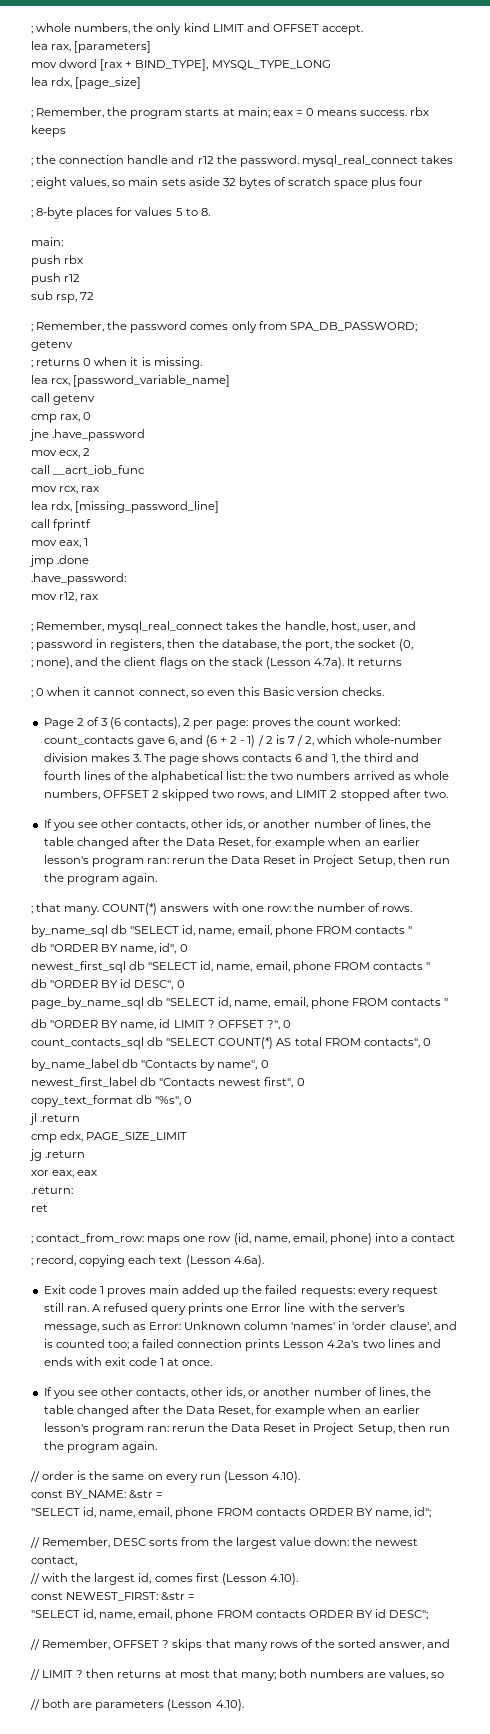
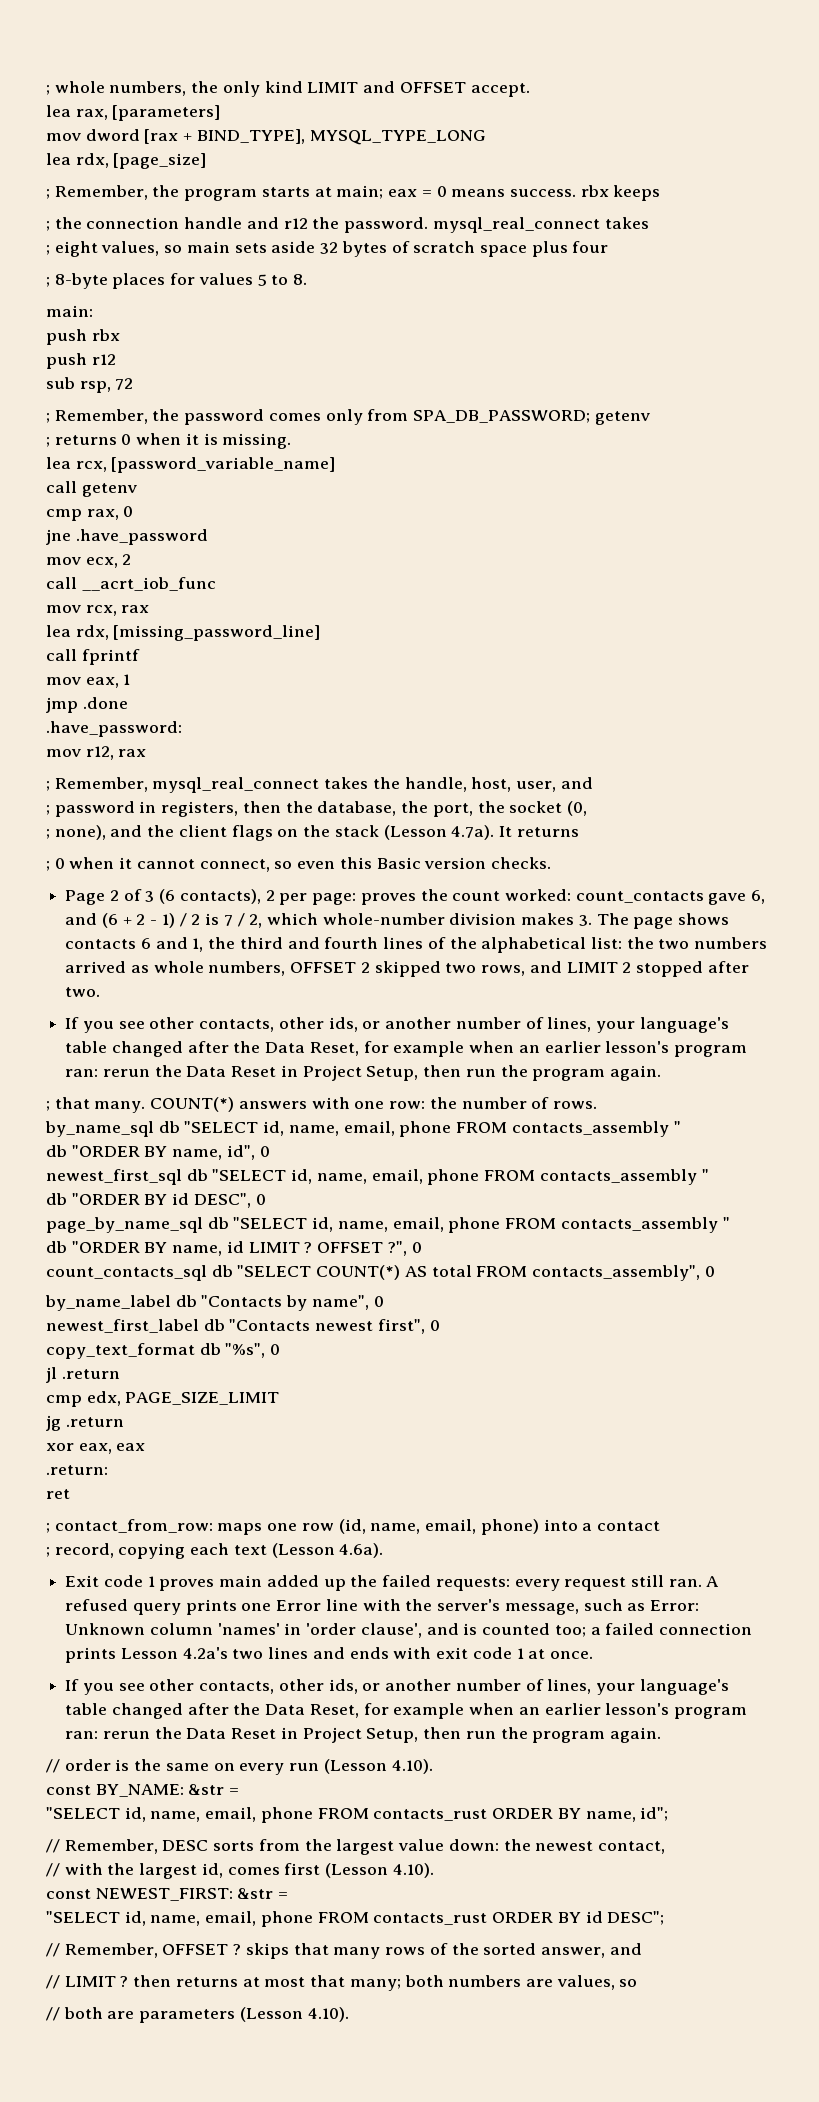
  the two numbers arrived as whole numbers, OFFSET 2 skipped two rows, and LIMIT 2 stopped after two.
- If you see other contacts, other ids, or another number of lines, the table changed after the Data Reset, for example when an earlier lesson's program ran:
+ If you see other contacts, other ids, or another number of lines, your language's table changed after the Data Reset, for example when an earlier lesson's program ran:
- by_name_sql db "SELECT id, name, email, phone FROM contacts "
+ by_name_sql db "SELECT id, name, email, phone FROM contacts_assembly "
- newest_first_sql db "SELECT id, name, email, phone FROM contacts "
+ newest_first_sql db "SELECT id, name, email, phone FROM contacts_assembly "
- page_by_name_sql db "SELECT id, name, email, phone FROM contacts "
+ page_by_name_sql db "SELECT id, name, email, phone FROM contacts_assembly "
- count_contacts_sql db "SELECT COUNT(*) AS total FROM contacts", 0
+ count_contacts_sql db "SELECT COUNT(*) AS total FROM contacts_assembly", 0
  a failed connection prints Lesson 4.2a's two lines and ends with exit code 1 at once.
- If you see other contacts, other ids, or another number of lines, the table changed after the Data Reset, for example when an earlier lesson's program ran:
+ If you see other contacts, other ids, or another number of lines, your language's table changed after the Data Reset, for example when an earlier lesson's program ran:
- "SELECT id, name, email, phone FROM contacts ORDER BY name, id";
+ "SELECT id, name, email, phone FROM contacts_rust ORDER BY name, id";
- "SELECT id, name, email, phone FROM contacts ORDER BY id DESC";
+ "SELECT id, name, email, phone FROM contacts_rust ORDER BY id DESC";

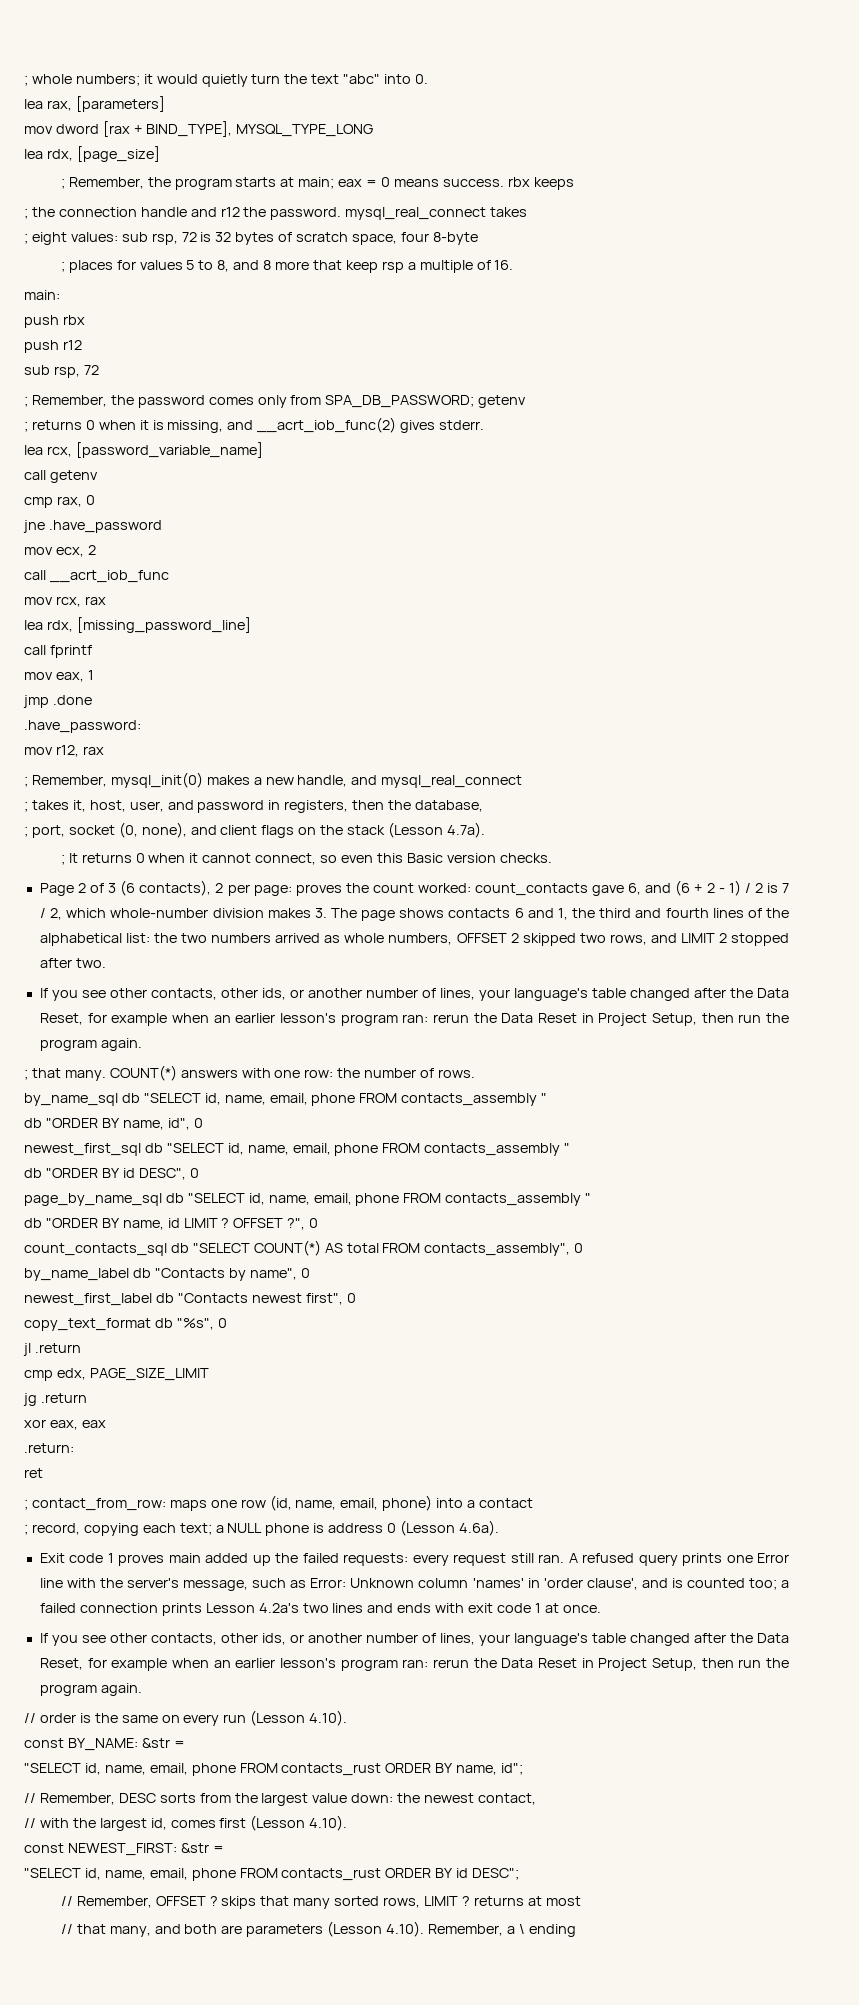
- ; whole numbers, the only kind LIMIT and OFFSET accept.
+ ; whole numbers; it would quietly turn the text "abc" into 0.
- ; eight values, so main sets aside 32 bytes of scratch space plus four
- ; 8-byte places for values 5 to 8.
+ ; eight values: sub rsp, 72 is 32 bytes of scratch space, four 8-byte
+ ; places for values 5 to 8, and 8 more that keep rsp a multiple of 16.
- ; returns 0 when it is missing.
+ ; returns 0 when it is missing, and __acrt_iob_func(2) gives stderr.
- ; Remember, mysql_real_connect takes the handle, host, user, and
- ; password in registers, then the database, the port, the socket (0,
- ; none), and the client flags on the stack (Lesson 4.7a). It returns
- ; 0 when it cannot connect, so even this Basic version checks.
+ ; Remember, mysql_init(0) makes a new handle, and mysql_real_connect
+ ; takes it, host, user, and password in registers, then the database,
+ ; port, socket (0, none), and client flags on the stack (Lesson 4.7a).
+ ; It returns 0 when it cannot connect, so even this Basic version checks.
- ; record, copying each text (Lesson 4.6a).
+ ; record, copying each text; a NULL phone is address 0 (Lesson 4.6a).
- // Remember, OFFSET ? skips that many rows of the sorted answer, and
- // LIMIT ? then returns at most that many; both numbers are values, so
- // both are parameters (Lesson 4.10).
+ // Remember, OFFSET ? skips that many sorted rows, LIMIT ? returns at most
+ // that many, and both are parameters (Lesson 4.10). Remember, a \ ending

